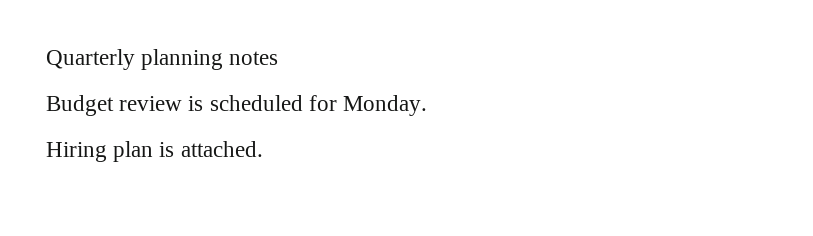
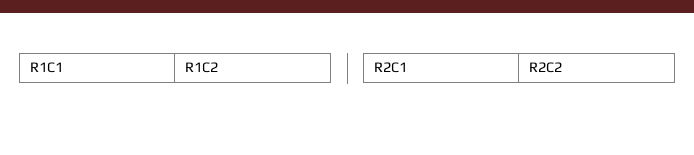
- Quarterly planning notes
- Budget review is scheduled for Monday.
- Hiring plan is attached.
+ R1C1 | R1C2
+ R2C1 | R2C2

